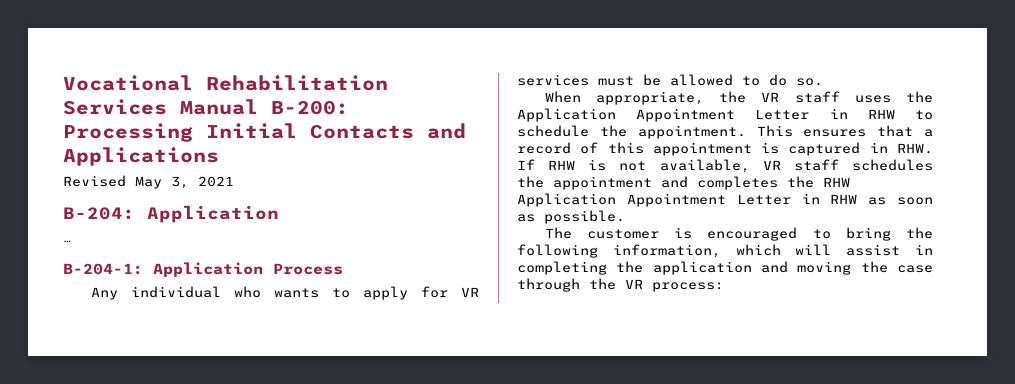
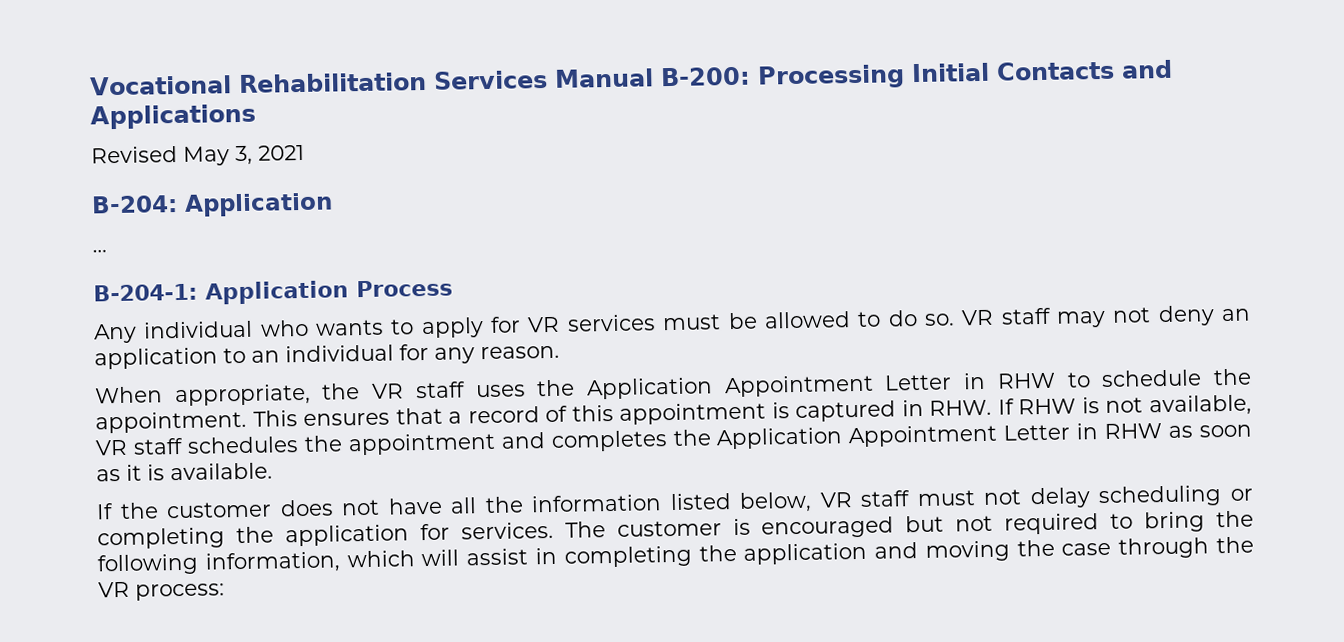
+ VR staff may not deny an application to an individual for any reason.
- This ensures that a record of this appointment is captured in RHW. If RHW is not available, VR staff schedules the appointment and completes the RHW Application Appointment Letter in RHW as soon as possible.
- The customer is encouraged to bring the following information, which will assist in completing the application and moving the case through the VR process:
+ This ensures that a record of this appointment is captured in RHW. If RHW is not available, VR staff schedules the appointment and completes the Application Appointment Letter in RHW as soon as it is available.
+ If the customer does not have all the information listed below, VR staff must not delay scheduling or completing the application for services. The customer is encouraged but not required to bring the following information, which will assist in completing the application and moving the case through the VR process:

